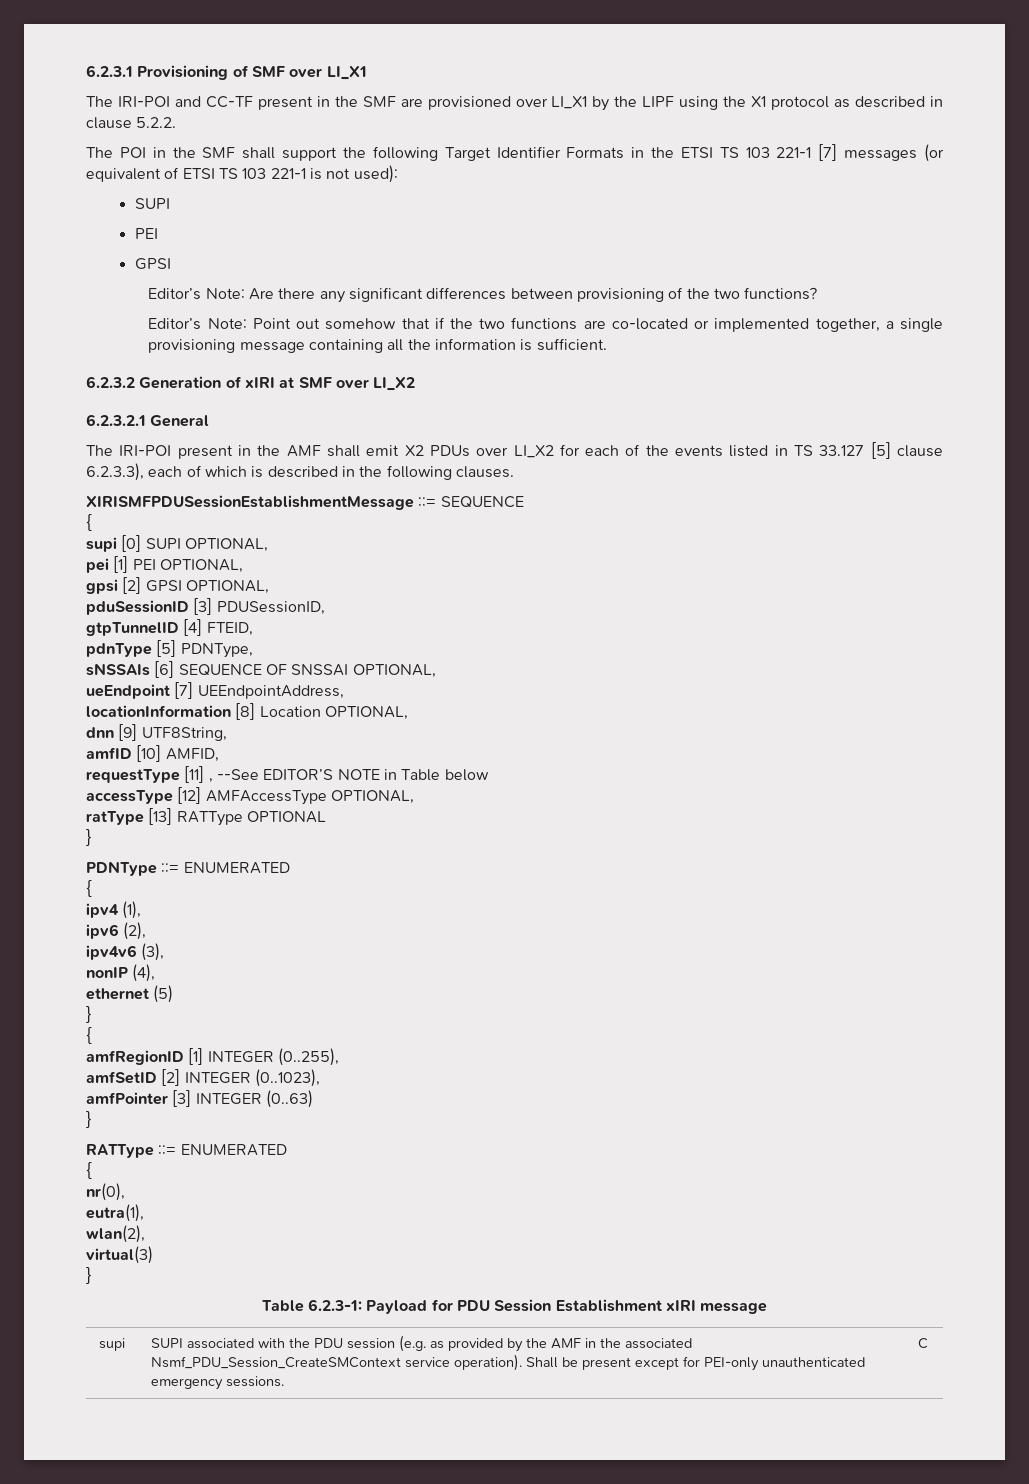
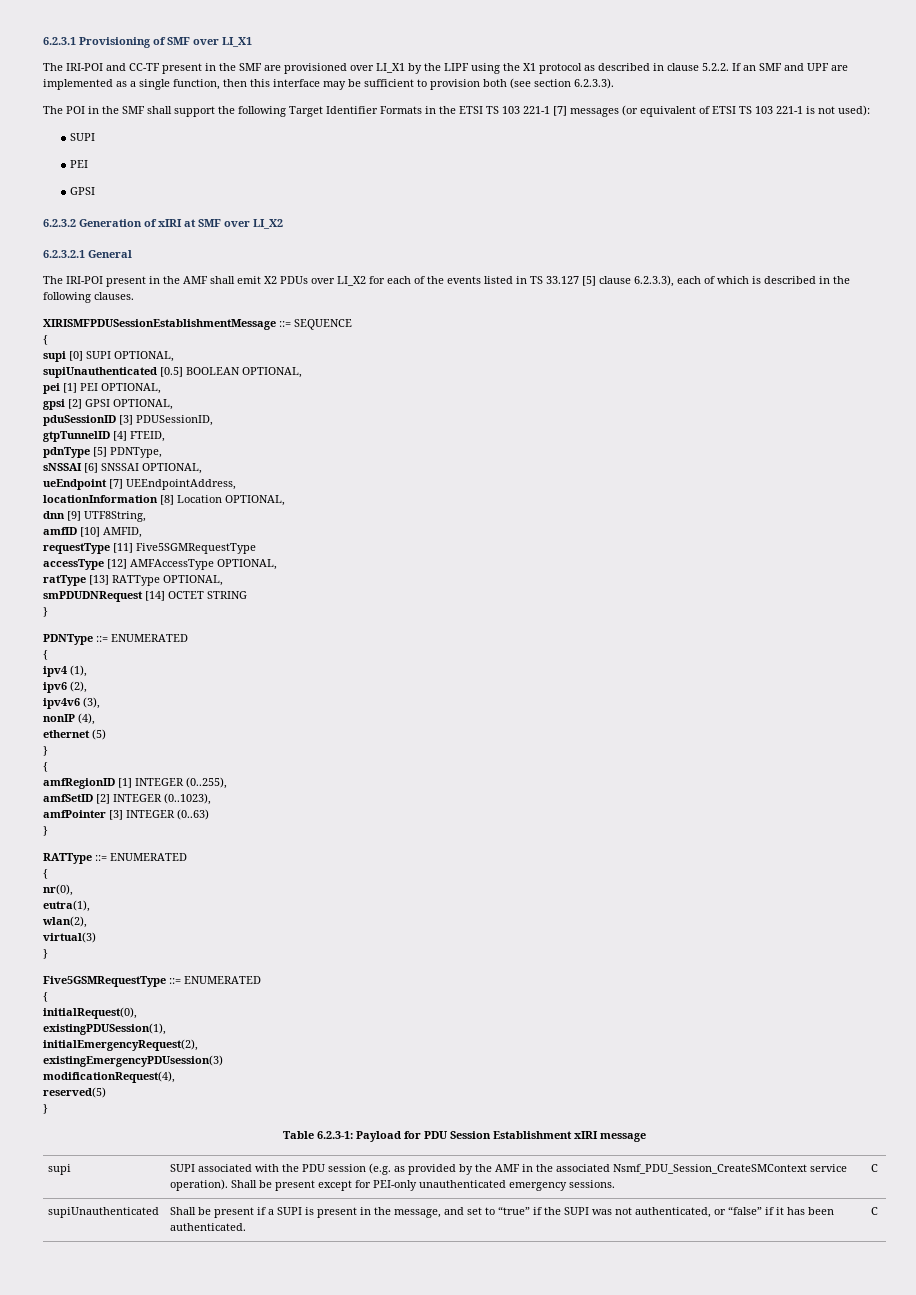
- The IRI-POI and CC-TF present in the SMF are provisioned over LI_X1 by the LIPF using the X1 protocol as described in clause 5.2.2.
+ The IRI-POI and CC-TF present in the SMF are provisioned over LI_X1 by the LIPF using the X1 protocol as described in clause 5.2.2. If an SMF and UPF are implemented as a single function, then this interface may be sufficient to provision both (see section 6.2.3.3).
- Editor’s Note: Are there any significant differences between provisioning of the two functions?
- Editor’s Note: Point out somehow that if the two functions are co-located or implemented together, a single provisioning message containing all the information is sufficient.
+ supiUnauthenticated [0.5] BOOLEAN OPTIONAL,
- sNSSAIs [6] SEQUENCE OF SNSSAI OPTIONAL,
+ sNSSAI [6] SNSSAI OPTIONAL,
- requestType [11] , --See EDITOR’S NOTE in Table below
+ requestType [11] Five5SGMRequestType
- ratType [13] RATType OPTIONAL
+ ratType [13] RATType OPTIONAL,
+ smPDUDNRequest [14] OCTET STRING
+ Five5GSMRequestType ::= ENUMERATED
+ {
+ initialRequest(0),
+ existingPDUSession(1),
+ initialEmergencyRequest(2),
+ existingEmergencyPDUsession(3)
+ modificationRequest(4),
+ reserved(5)
+ }
+ supiUnauthenticated | Shall be present if a SUPI is present in the message, and set to “true” if the SUPI was not authenticated, or “false” if it has been authenticated. | C

